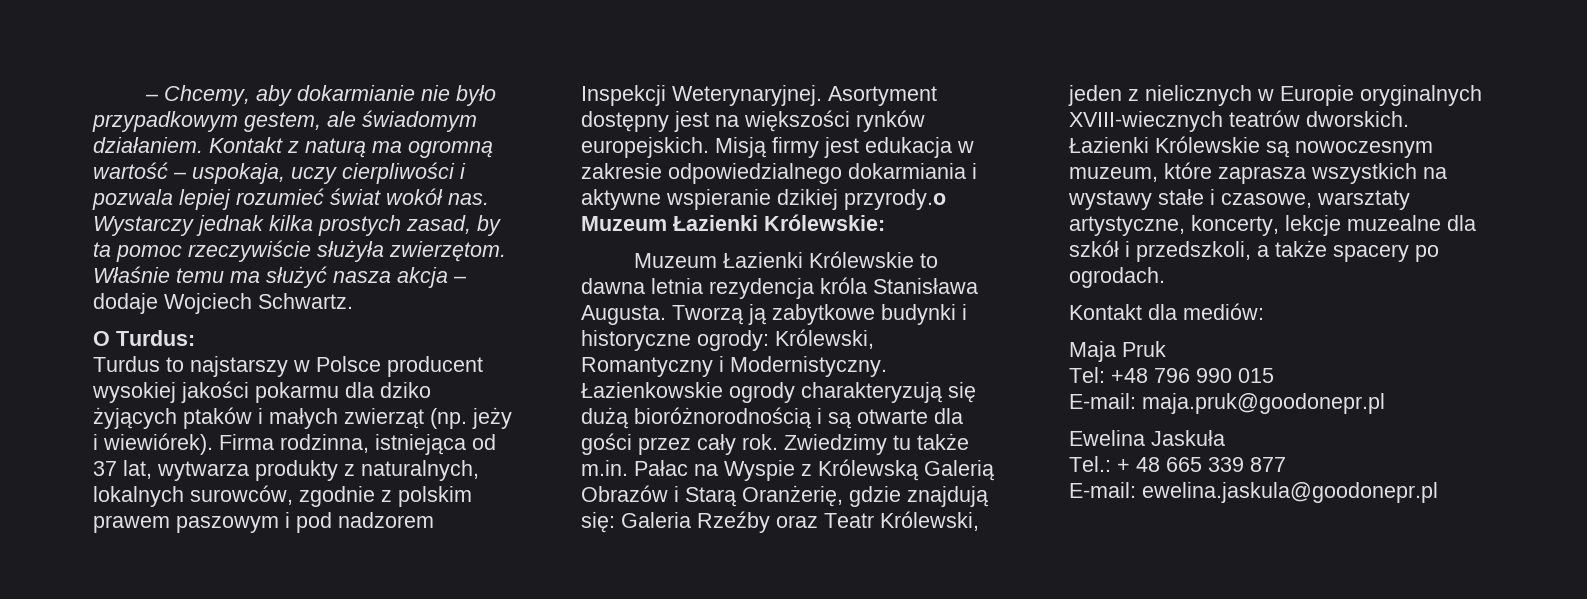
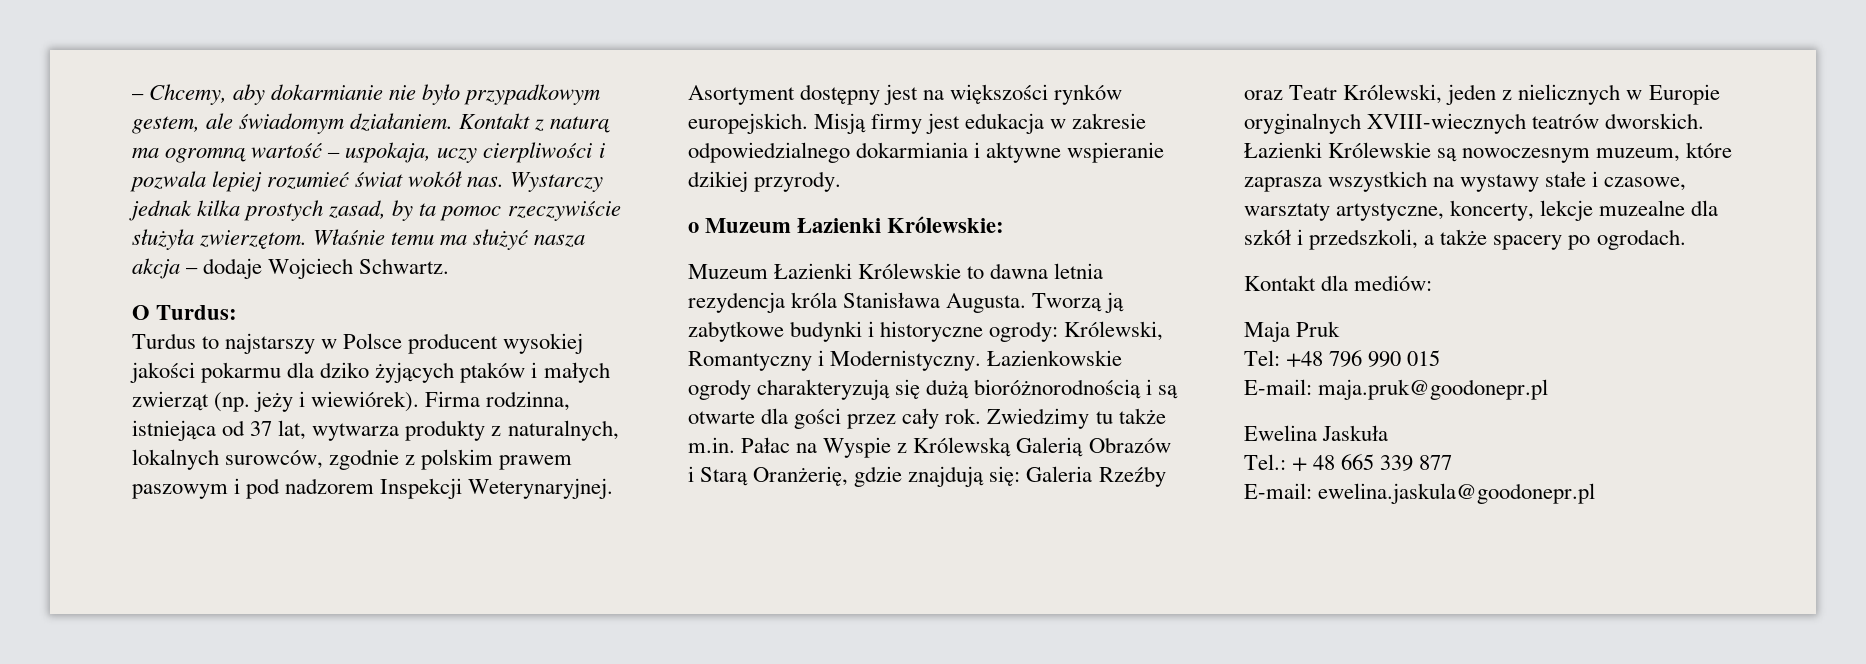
- Misją firmy jest edukacja w zakresie odpowiedzialnego dokarmiania i aktywne wspieranie dzikiej przyrody.o Muzeum Łazienki Królewskie:
+ Misją firmy jest edukacja w zakresie odpowiedzialnego dokarmiania i aktywne wspieranie dzikiej przyrody.
+ o Muzeum Łazienki Królewskie:

